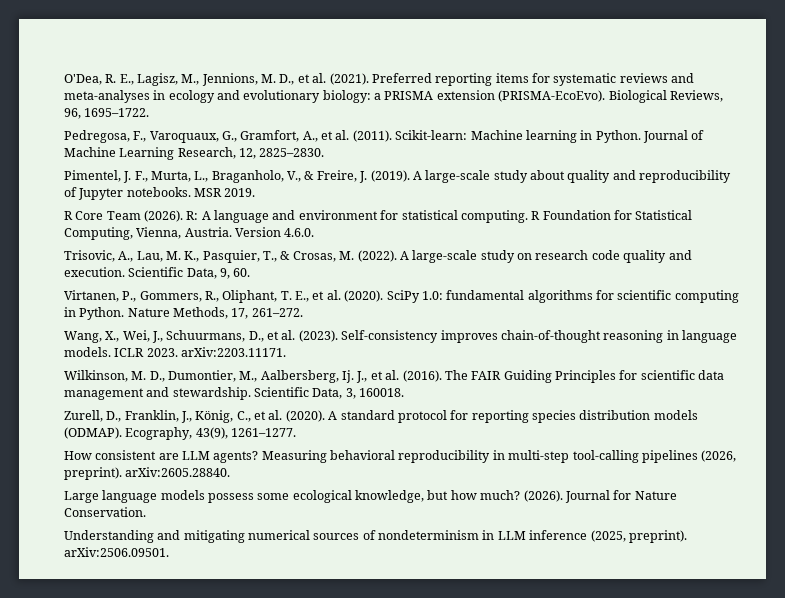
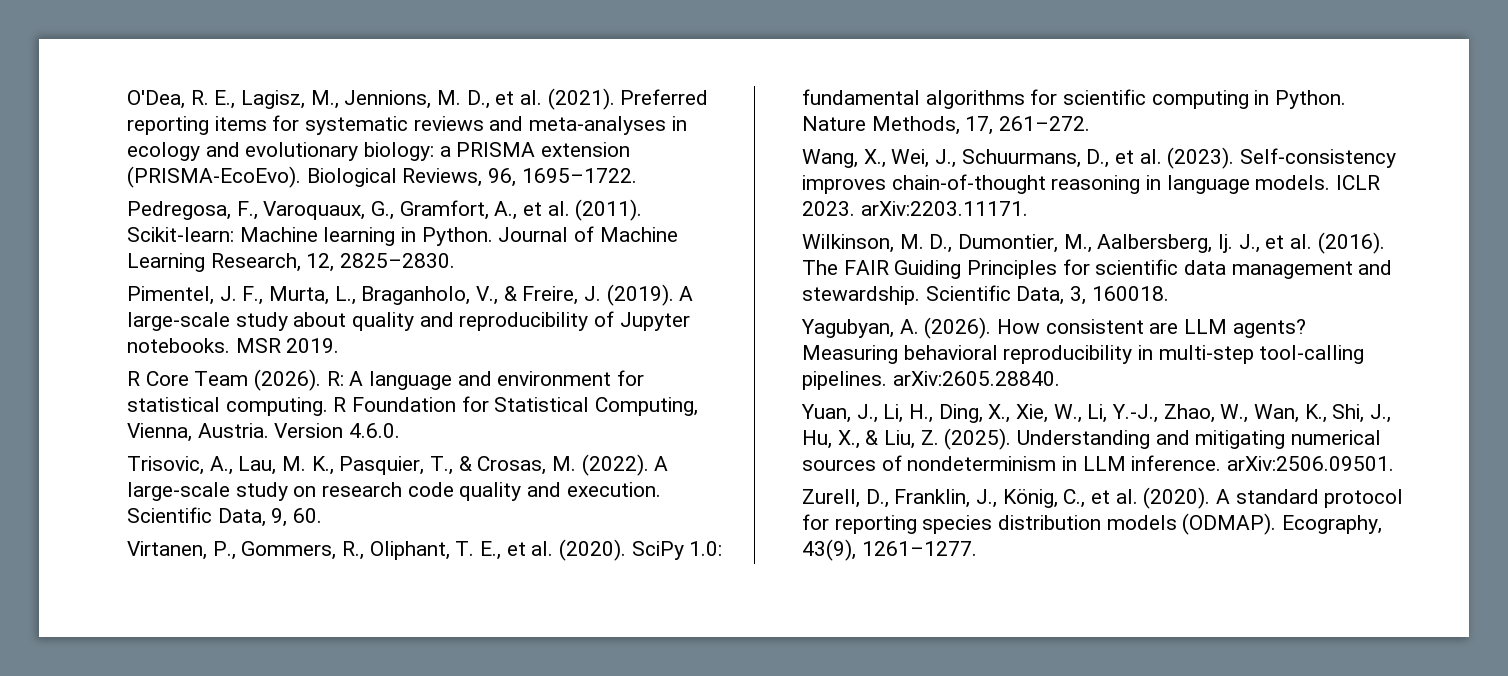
+ Yagubyan, A. (2026). How consistent are LLM agents? Measuring behavioral reproducibility in multi-step tool-calling pipelines. arXiv:2605.28840.
+ Yuan, J., Li, H., Ding, X., Xie, W., Li, Y.-J., Zhao, W., Wan, K., Shi, J., Hu, X., & Liu, Z. (2025). Understanding and mitigating numerical sources of nondeterminism in LLM inference. arXiv:2506.09501.
- How consistent are LLM agents? Measuring behavioral reproducibility in multi-step tool-calling pipelines (2026, preprint). arXiv:2605.28840.
- Large language models possess some ecological knowledge, but how much? (2026). Journal for Nature Conservation.
- Understanding and mitigating numerical sources of nondeterminism in LLM inference (2025, preprint). arXiv:2506.09501.

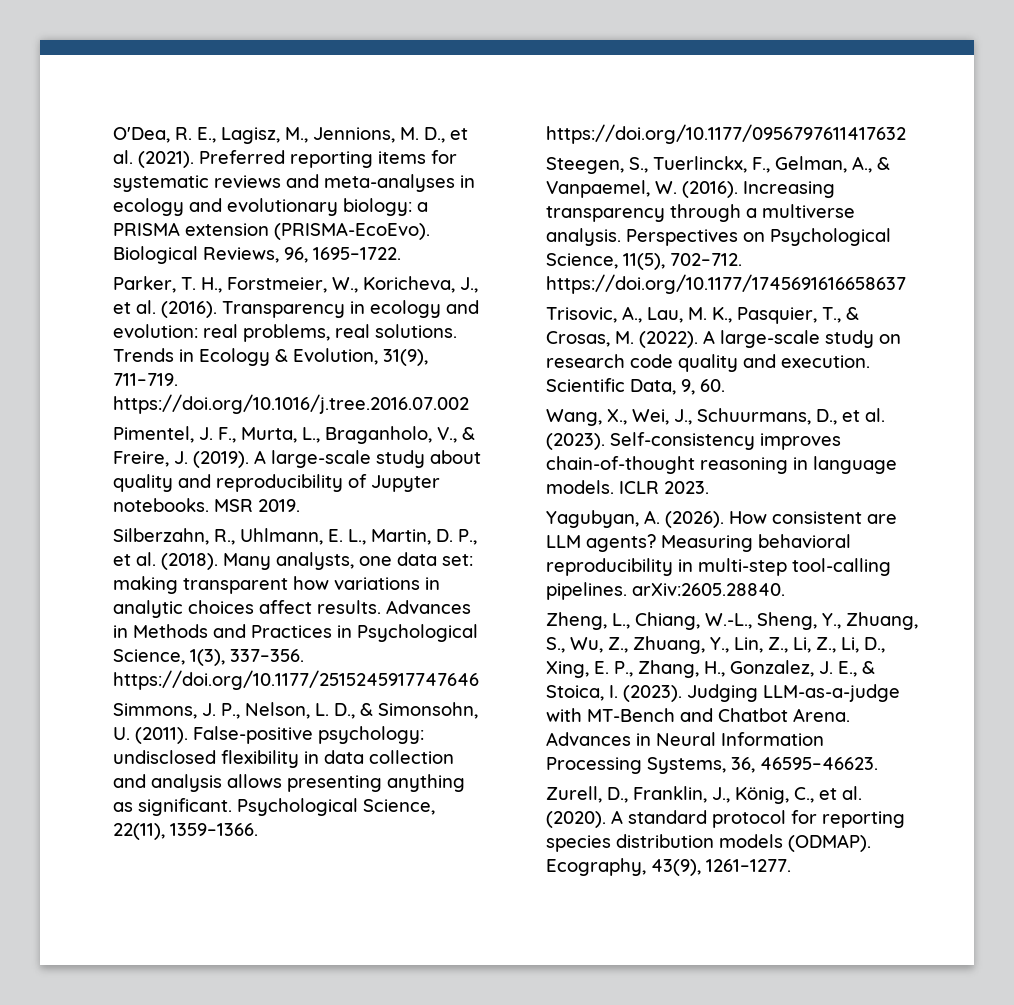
- Pedregosa, F., Varoquaux, G., Gramfort, A., et al. (2011). Scikit-learn: Machine learning in Python. Journal of Machine Learning Research, 12, 2825–2830.
+ Parker, T. H., Forstmeier, W., Koricheva, J., et al. (2016). Transparency in ecology and evolution: real problems, real solutions. Trends in Ecology & Evolution, 31(9), 711–719. https://doi.org/10.1016/j.tree.2016.07.002
- R Core Team (2026). R: A language and environment for statistical computing. R Foundation for Statistical Computing, Vienna, Austria. Version 4.6.0.
+ Silberzahn, R., Uhlmann, E. L., Martin, D. P., et al. (2018). Many analysts, one data set: making transparent how variations in analytic choices affect results. Advances in Methods and Practices in Psychological Science, 1(3), 337–356. https://doi.org/10.1177/2515245917747646
+ Simmons, J. P., Nelson, L. D., & Simonsohn, U. (2011). False-positive psychology: undisclosed flexibility in data collection and analysis allows presenting anything as significant. Psychological Science, 22(11), 1359–1366. https://doi.org/10.1177/0956797611417632
+ Steegen, S., Tuerlinckx, F., Gelman, A., & Vanpaemel, W. (2016). Increasing transparency through a multiverse analysis. Perspectives on Psychological Science, 11(5), 702–712. https://doi.org/10.1177/1745691616658637
- Virtanen, P., Gommers, R., Oliphant, T. E., et al. (2020). SciPy 1.0: fundamental algorithms for scientific computing in Python. Nature Methods, 17, 261–272.
- ICLR 2023. arXiv:2203.11171.
- Wilkinson, M. D., Dumontier, M., Aalbersberg, Ij. J., et al. (2016). The FAIR Guiding Principles for scientific data management and stewardship. Scientific Data, 3, 160018.
+ ICLR 2023.
- Yuan, J., Li, H., Ding, X., Xie, W., Li, Y.-J., Zhao, W., Wan, K., Shi, J., Hu, X., & Liu, Z. (2025). Understanding and mitigating numerical sources of nondeterminism in LLM inference. arXiv:2506.09501.
+ Zheng, L., Chiang, W.-L., Sheng, Y., Zhuang, S., Wu, Z., Zhuang, Y., Lin, Z., Li, Z., Li, D., Xing, E. P., Zhang, H., Gonzalez, J. E., & Stoica, I. (2023). Judging LLM-as-a-judge with MT-Bench and Chatbot Arena. Advances in Neural Information Processing Systems, 36, 46595–46623.

